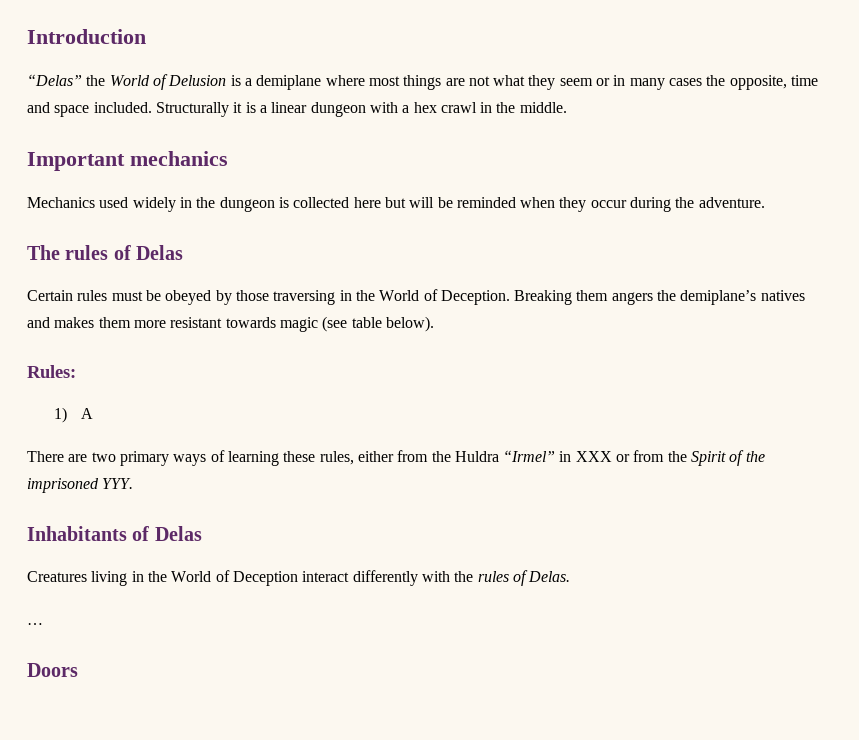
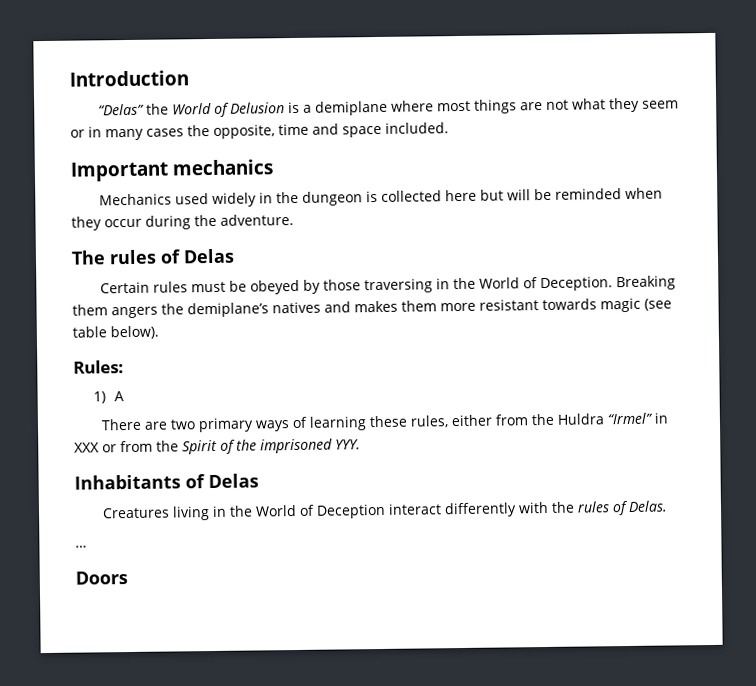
- Structurally it is a linear dungeon with a hex crawl in the middle.

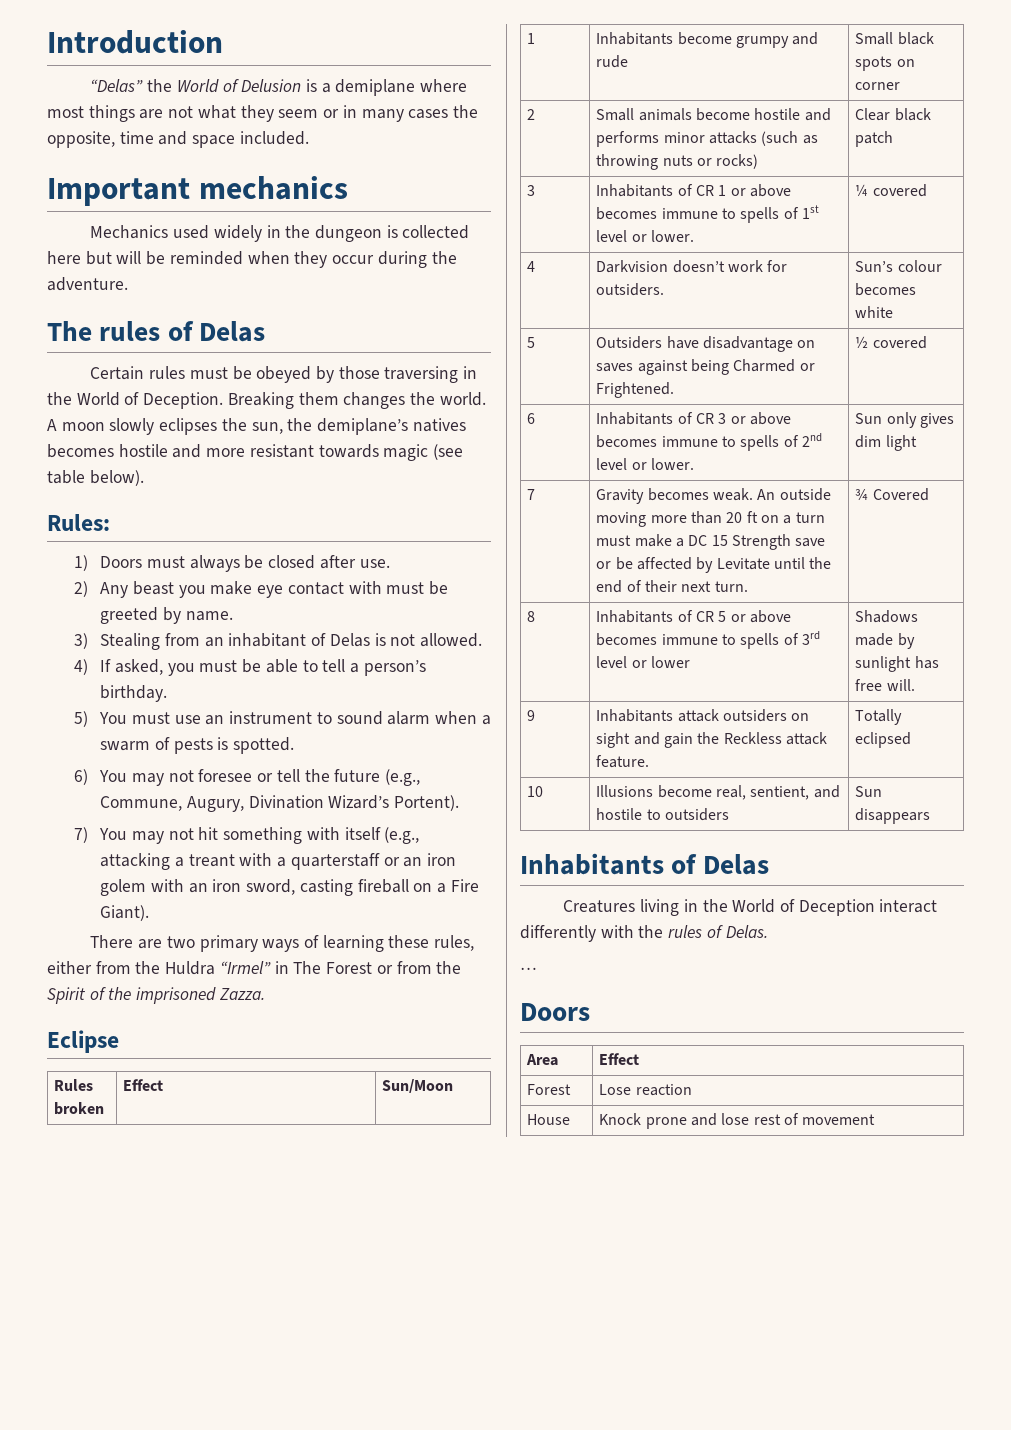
- Breaking them angers the demiplane’s natives and makes them more resistant towards magic (see table below).
+ Breaking them changes the world. A moon slowly eclipses the sun, the demiplane’s natives becomes hostile and more resistant towards magic (see table below).
- 1) A
+ 1) Doors must always be closed after use.
+ 2) Any beast you make eye contact with must be greeted by name.
+ 3) Stealing from an inhabitant of Delas is not allowed.
+ 4) If asked, you must be able to tell a person’s birthday.
+ 5) You must use an instrument to sound alarm when a swarm of pests is spotted.
+ 6) You may not foresee or tell the future (e.g., Commune, Augury, Divination Wizard’s Portent).
+ 7) You may not hit something with itself (e.g., attacking a treant with a quarterstaff or an iron golem with an iron sword, casting fireball on a Fire Giant).
- There are two primary ways of learning these rules, either from the Huldra “Irmel” in XXX or from the Spirit of the imprisoned YYY.
+ There are two primary ways of learning these rules, either from the Huldra “Irmel” in The Forest or from the Spirit of the imprisoned Zazza.
+ Eclipse
+ Rules broken | Effect | Sun/Moon
+ 1 | Inhabitants become grumpy and rude | Small black spots on corner
+ 2 | Small animals become hostile and performs minor attacks (such as throwing nuts or rocks) | Clear black patch
+ 3 | Inhabitants of CR 1 or above becomes immune to spells of 1st level or lower. | ¼ covered
+ 4 | Darkvision doesn’t work for outsiders. | Sun’s colour becomes white
+ 5 | Outsiders have disadvantage on saves against being Charmed or Frightened. | ½ covered
+ 6 | Inhabitants of CR 3 or above becomes immune to spells of 2nd level or lower. | Sun only gives dim light
+ 7 | Gravity becomes weak. An outside moving more than 20 ft on a turn must make a DC 15 Strength save or be affected by Levitate until the end of their next turn. | ¾ Covered
+ 8 | Inhabitants of CR 5 or above becomes immune to spells of 3rd level or lower | Shadows made by sunlight has free will.
+ 9 | Inhabitants attack outsiders on sight and gain the Reckless attack feature. | Totally eclipsed
+ 10 | Illusions become real, sentient, and hostile to outsiders | Sun disappears
+ Area | Effect
+ Forest | Lose reaction
+ House | Knock prone and lose rest of movement

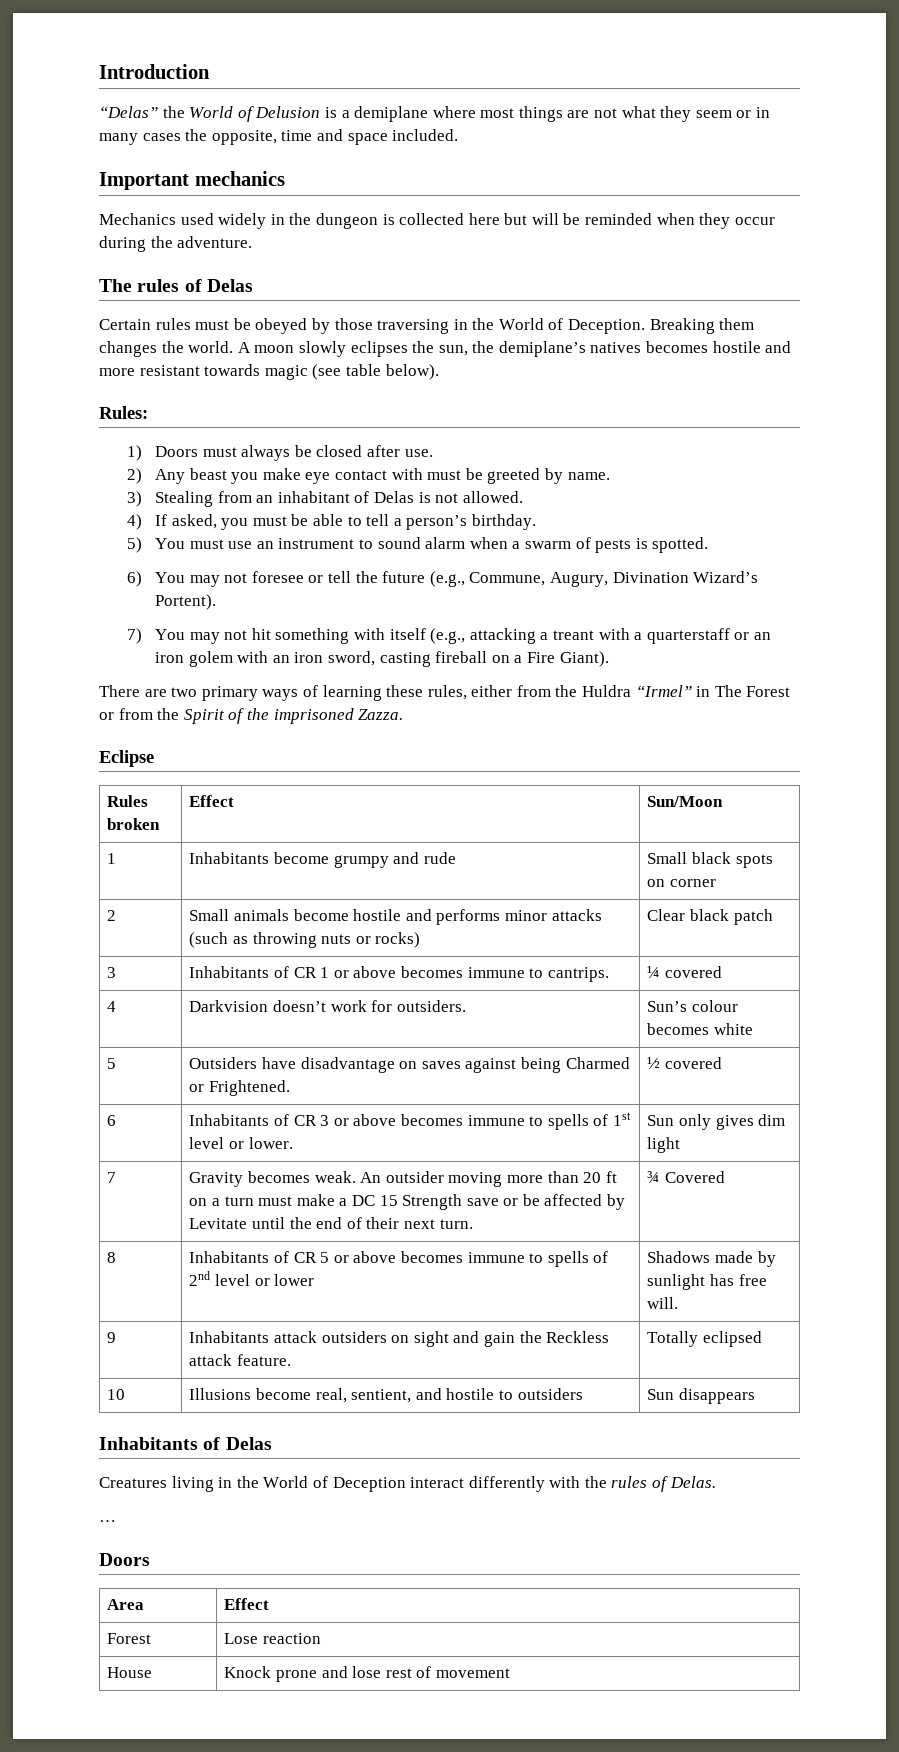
- 3 | Inhabitants of CR 1 or above becomes immune to spells of 1st level or lower. | ¼ covered
+ 3 | Inhabitants of CR 1 or above becomes immune to cantrips. | ¼ covered
- 6 | Inhabitants of CR 3 or above becomes immune to spells of 2nd level or lower. | Sun only gives dim light
+ 6 | Inhabitants of CR 3 or above becomes immune to spells of 1st level or lower. | Sun only gives dim light
- 7 | Gravity becomes weak. An outside moving more than 20 ft on a turn must make a DC 15 Strength save or be affected by Levitate until the end of their next turn. | ¾ Covered
+ 7 | Gravity becomes weak. An outsider moving more than 20 ft on a turn must make a DC 15 Strength save or be affected by Levitate until the end of their next turn. | ¾ Covered
- 8 | Inhabitants of CR 5 or above becomes immune to spells of 3rd level or lower | Shadows made by sunlight has free will.
+ 8 | Inhabitants of CR 5 or above becomes immune to spells of 2nd level or lower | Shadows made by sunlight has free will.

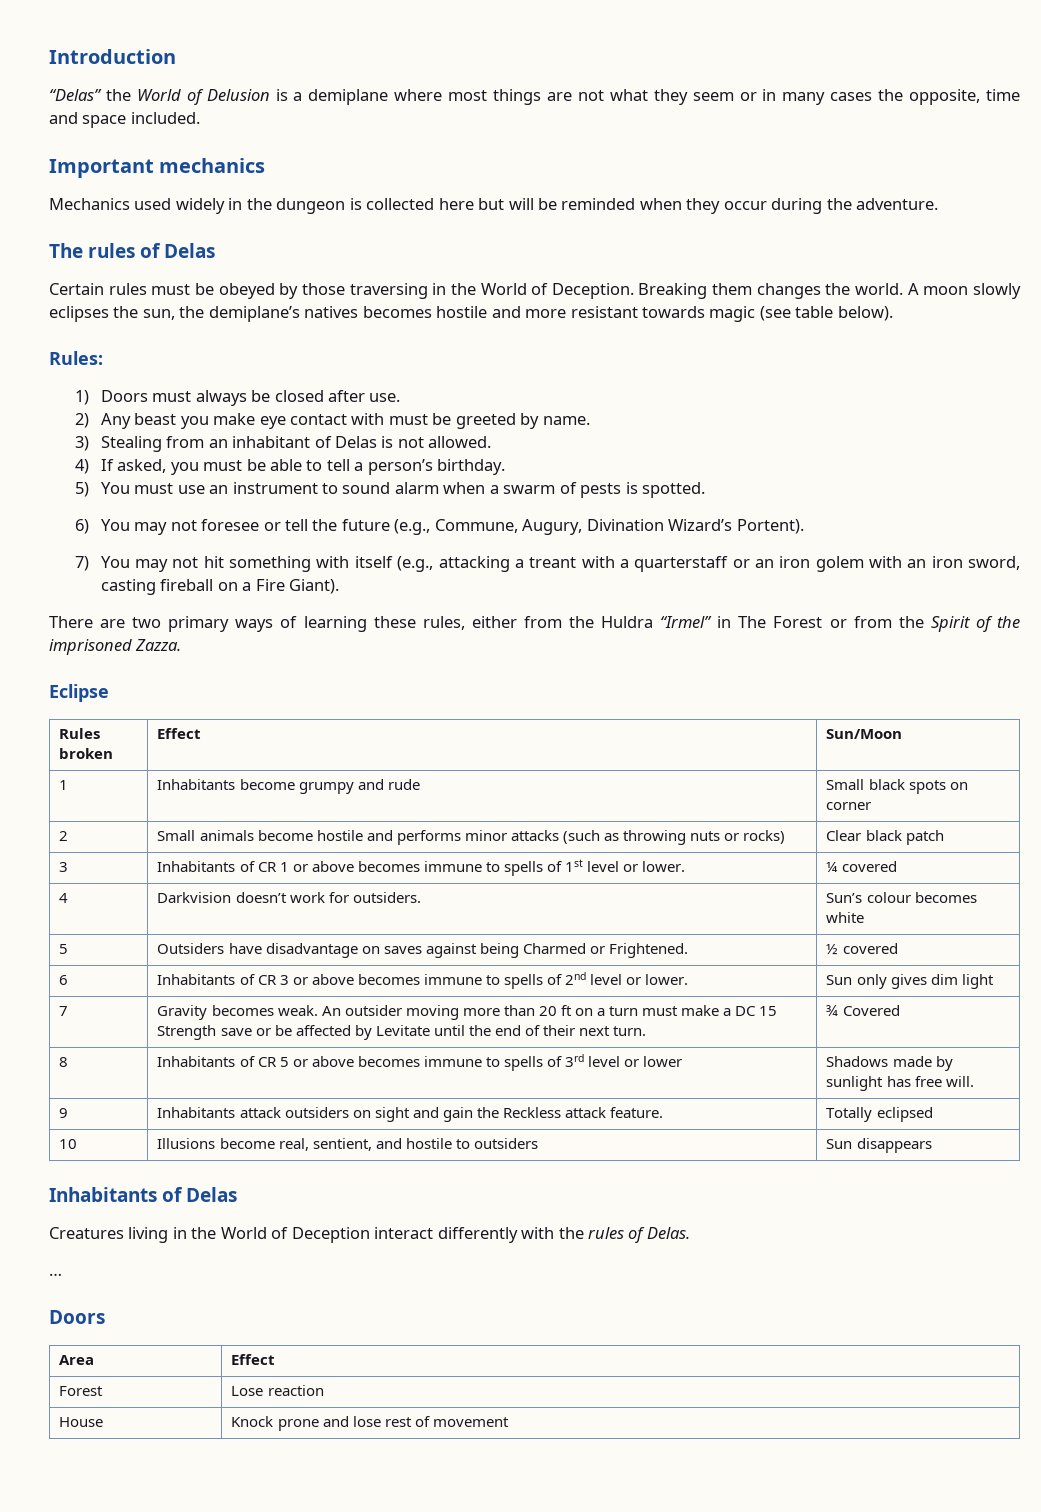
- 3 | Inhabitants of CR 1 or above becomes immune to cantrips. | ¼ covered
+ 3 | Inhabitants of CR 1 or above becomes immune to spells of 1st level or lower. | ¼ covered
- 6 | Inhabitants of CR 3 or above becomes immune to spells of 1st level or lower. | Sun only gives dim light
+ 6 | Inhabitants of CR 3 or above becomes immune to spells of 2nd level or lower. | Sun only gives dim light
- 8 | Inhabitants of CR 5 or above becomes immune to spells of 2nd level or lower | Shadows made by sunlight has free will.
+ 8 | Inhabitants of CR 5 or above becomes immune to spells of 3rd level or lower | Shadows made by sunlight has free will.

